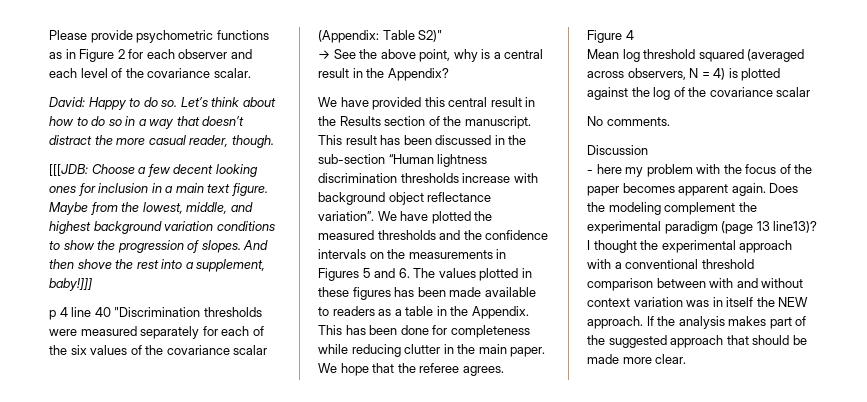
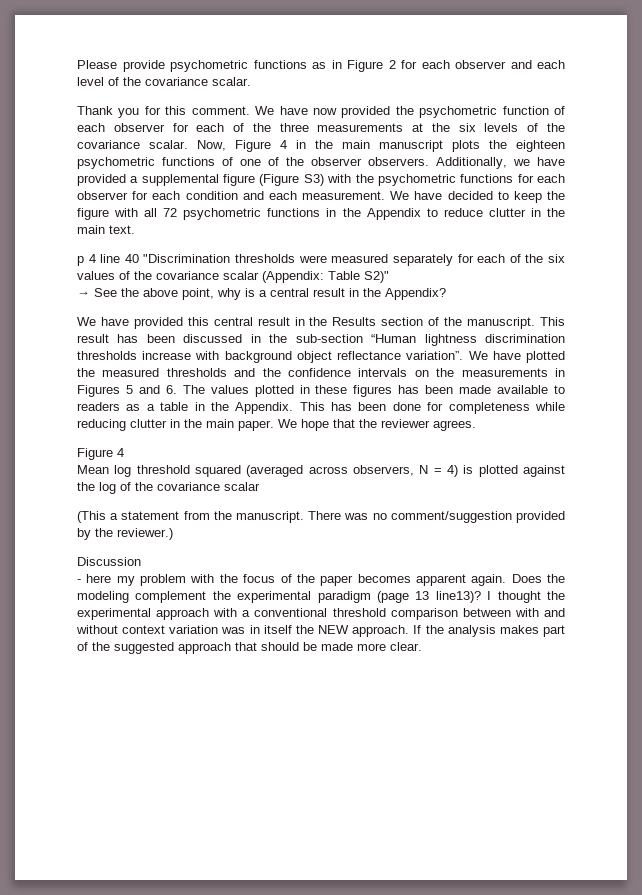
- David: Happy to do so. Let’s think about how to do so in a way that doesn’t distract the more casual reader, though.
- [[[JDB: Choose a few decent looking ones for inclusion in a main text figure. Maybe from the lowest, middle, and highest background variation conditions to show the progression of slopes. And then shove the rest into a supplement, baby!]]]
+ Thank you for this comment. We have now provided the psychometric function of each observer for each of the three measurements at the six levels of the covariance scalar. Now, Figure 4 in the main manuscript plots the eighteen psychometric functions of one of the observer observers. Additionally, we have provided a supplemental figure (Figure S3) with the psychometric functions for each observer for each condition and each measurement. We have decided to keep the figure with all 72 psychometric functions in the Appendix to reduce clutter in the main text.
- We hope that the referee agrees.
+ We hope that the reviewer agrees.
- No comments.
+ (This a statement from the manuscript. There was no comment/suggestion provided by the reviewer.)

